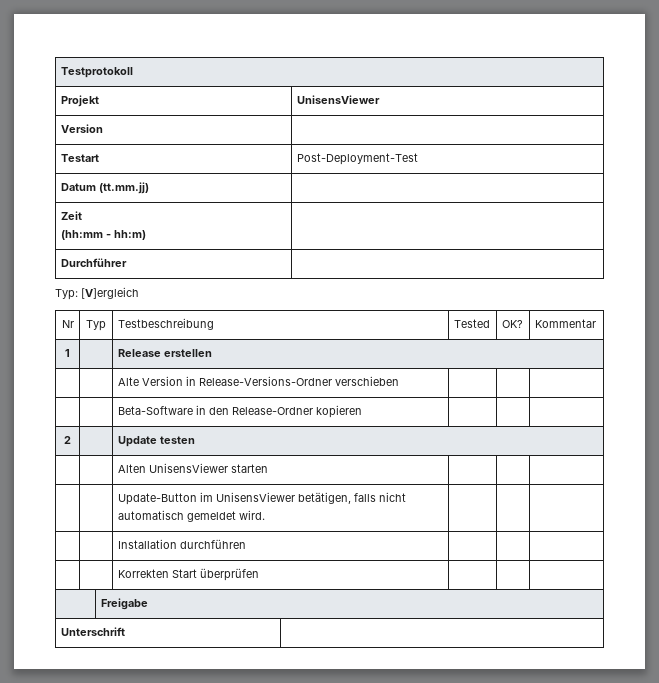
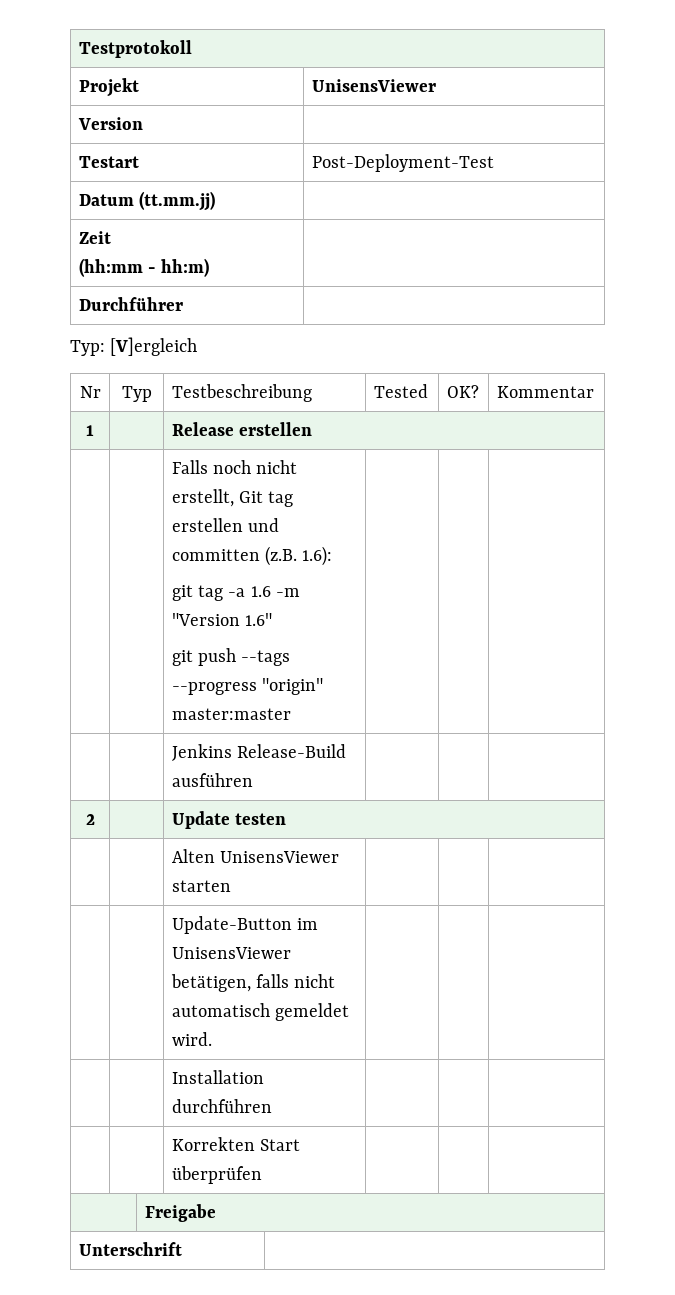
- | | Alte Version in Release-Versions-Ordner verschieben | | |
- | | Beta-Software in den Release-Ordner kopieren | | |
+ | | Falls noch nicht erstellt, Git tag erstellen und committen (z.B. 1.6):
+ git tag -a 1.6 -m "Version 1.6"
+ git push --tags --progress "origin" master:master | | |
+ | | Jenkins Release-Build ausführen | | |

